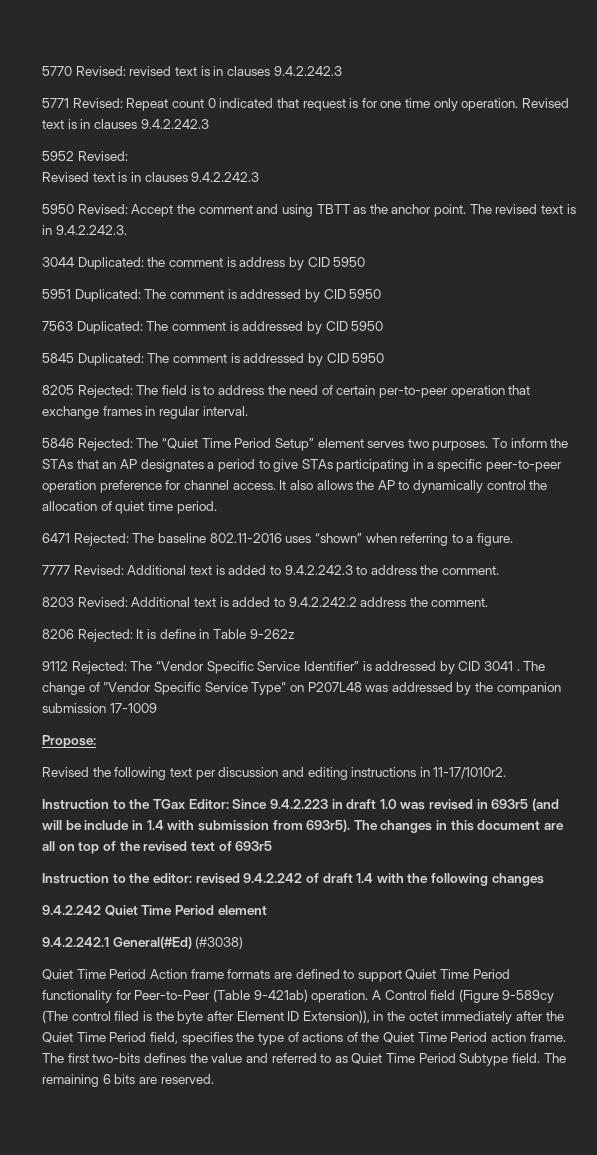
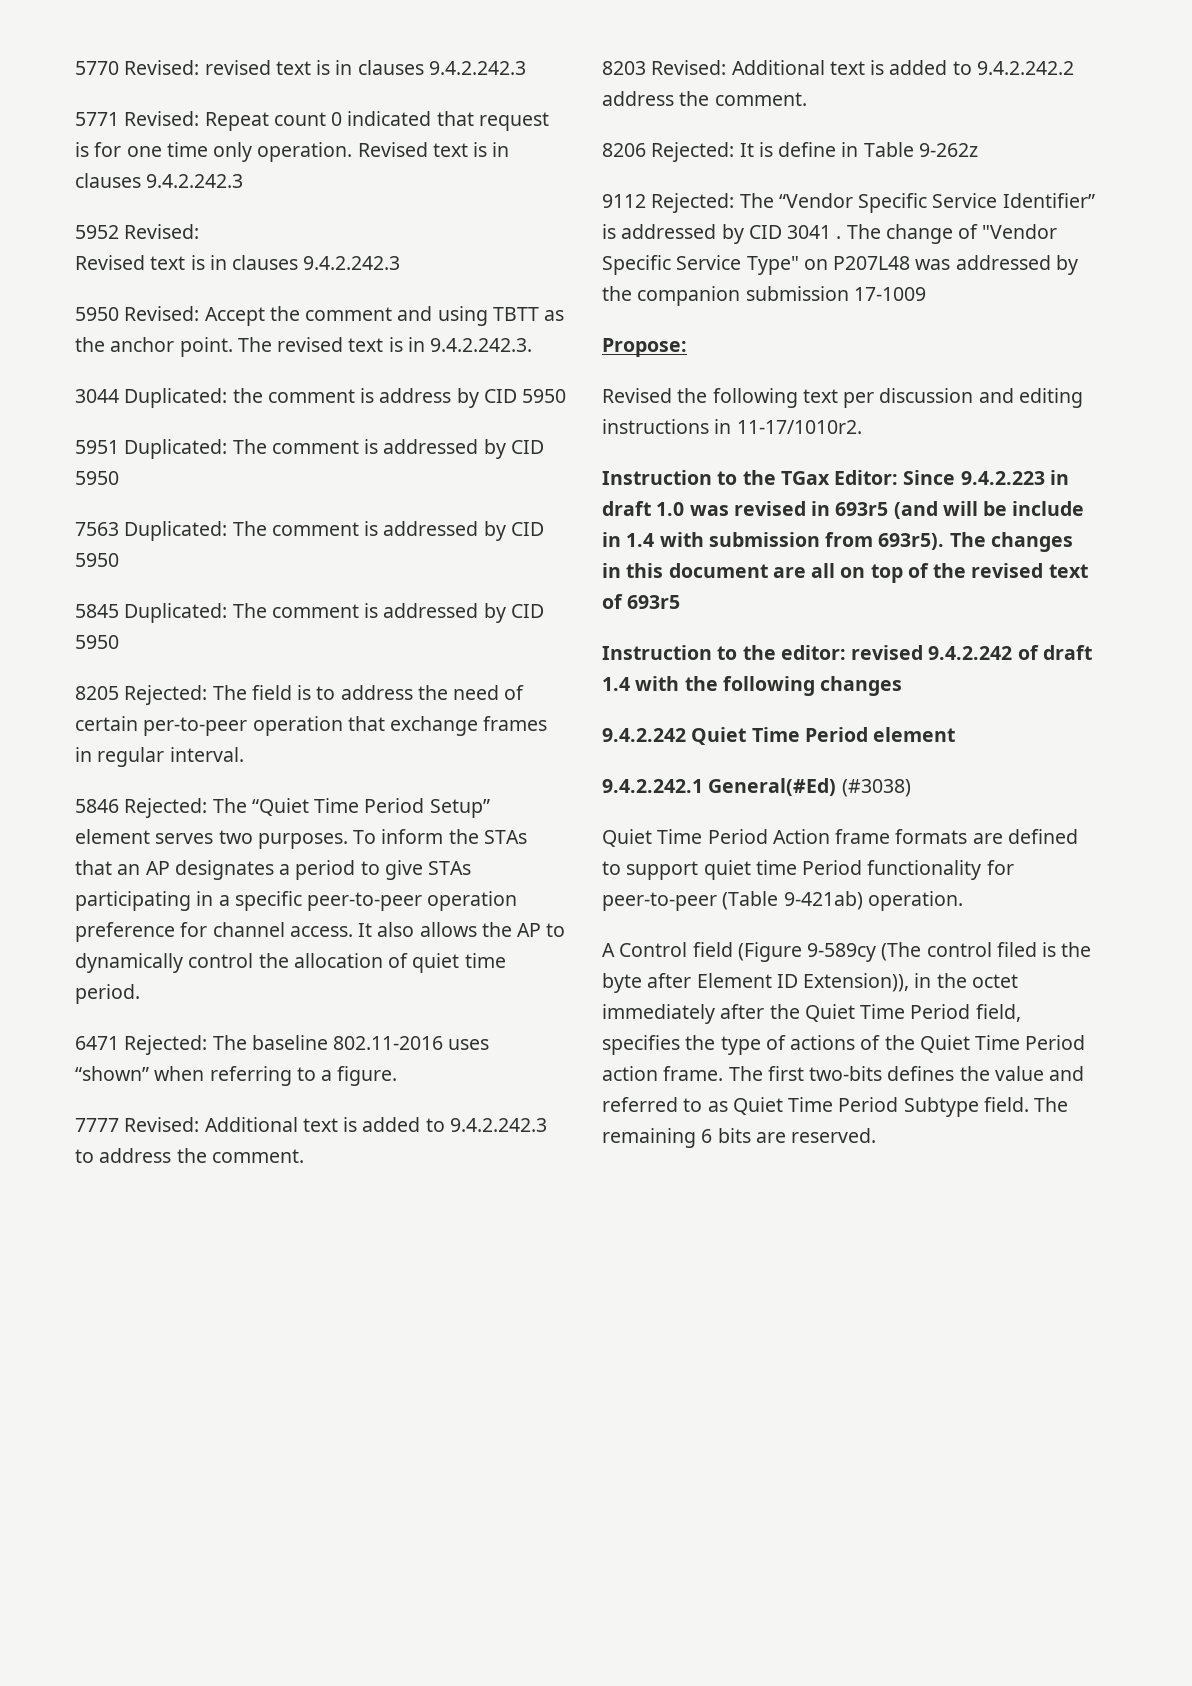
- Quiet Time Period Action frame formats are defined to support Quiet Time Period functionality for Peer-to-Peer (Table 9-421ab) operation. A Control field (Figure 9-589cy (The control filed is the byte after Element ID Extension)), in the octet immediately after the Quiet Time Period field, specifies the type of actions of the Quiet Time Period action frame.
+ Quiet Time Period Action frame formats are defined to support quiet time Period functionality for peer-to-peer (Table 9-421ab) operation.
+ A Control field (Figure 9-589cy (The control filed is the byte after Element ID Extension)), in the octet immediately after the Quiet Time Period field, specifies the type of actions of the Quiet Time Period action frame.

